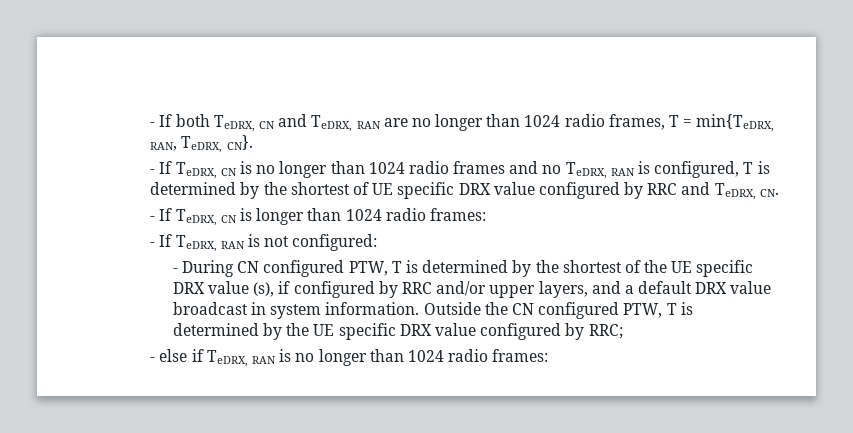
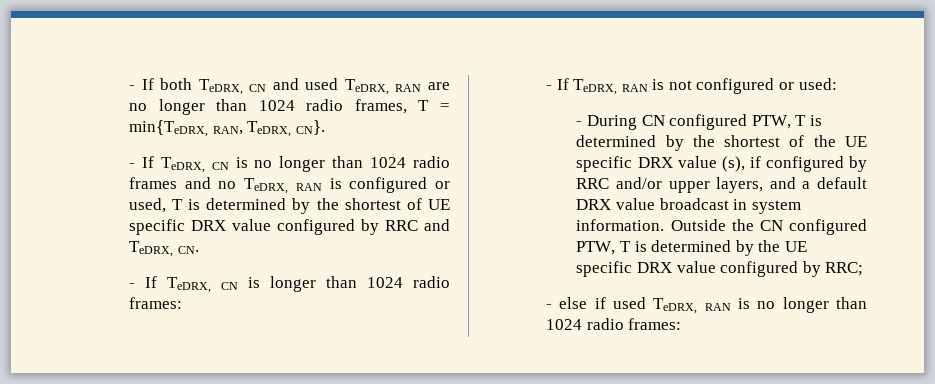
- - If both TeDRX, CN and TeDRX, RAN are no longer than 1024 radio frames, T = min{TeDRX, RAN, TeDRX, CN}.
+ - If both TeDRX, CN and used TeDRX, RAN are no longer than 1024 radio frames, T = min{TeDRX, RAN, TeDRX, CN}.
- - If TeDRX, CN is no longer than 1024 radio frames and no TeDRX, RAN is configured, T is determined by the shortest of UE specific DRX value configured by RRC and TeDRX, CN.
+ - If TeDRX, CN is no longer than 1024 radio frames and no TeDRX, RAN is configured or used, T is determined by the shortest of UE specific DRX value configured by RRC and TeDRX, CN.
- - If TeDRX, RAN is not configured:
+ - If TeDRX, RAN is not configured or used:
- - else if TeDRX, RAN is no longer than 1024 radio frames:
+ - else if used TeDRX, RAN is no longer than 1024 radio frames:

